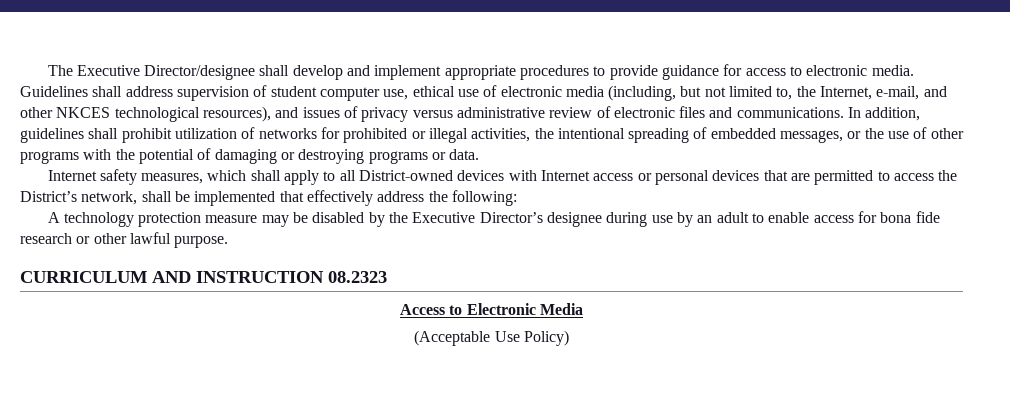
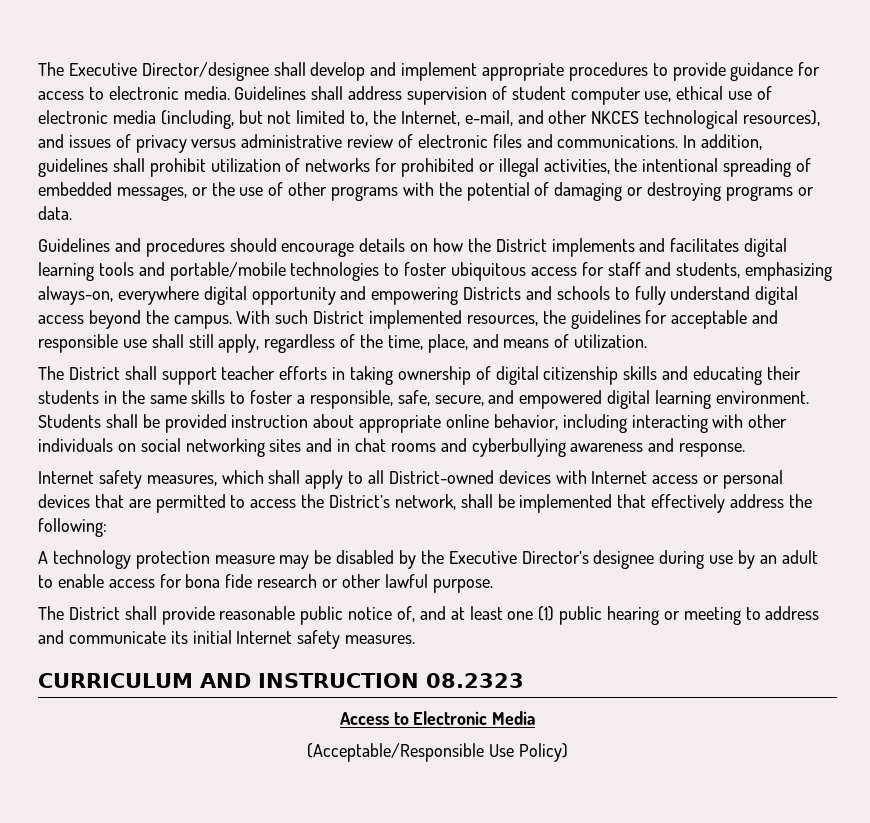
+ Guidelines and procedures should encourage details on how the District implements and facilitates digital learning tools and portable/mobile technologies to foster ubiquitous access for staff and students, emphasizing always-on, everywhere digital opportunity and empowering Districts and schools to fully understand digital access beyond the campus. With such District implemented resources, the guidelines for acceptable and responsible use shall still apply, regardless of the time, place, and means of utilization.
+ The District shall support teacher efforts in taking ownership of digital citizenship skills and educating their students in the same skills to foster a responsible, safe, secure, and empowered digital learning environment. Students shall be provided instruction about appropriate online behavior, including interacting with other individuals on social networking sites and in chat rooms and cyberbullying awareness and response.
+ The District shall provide reasonable public notice of, and at least one (1) public hearing or meeting to address and communicate its initial Internet safety measures.
- (Acceptable Use Policy)
+ (Acceptable/Responsible Use Policy)

